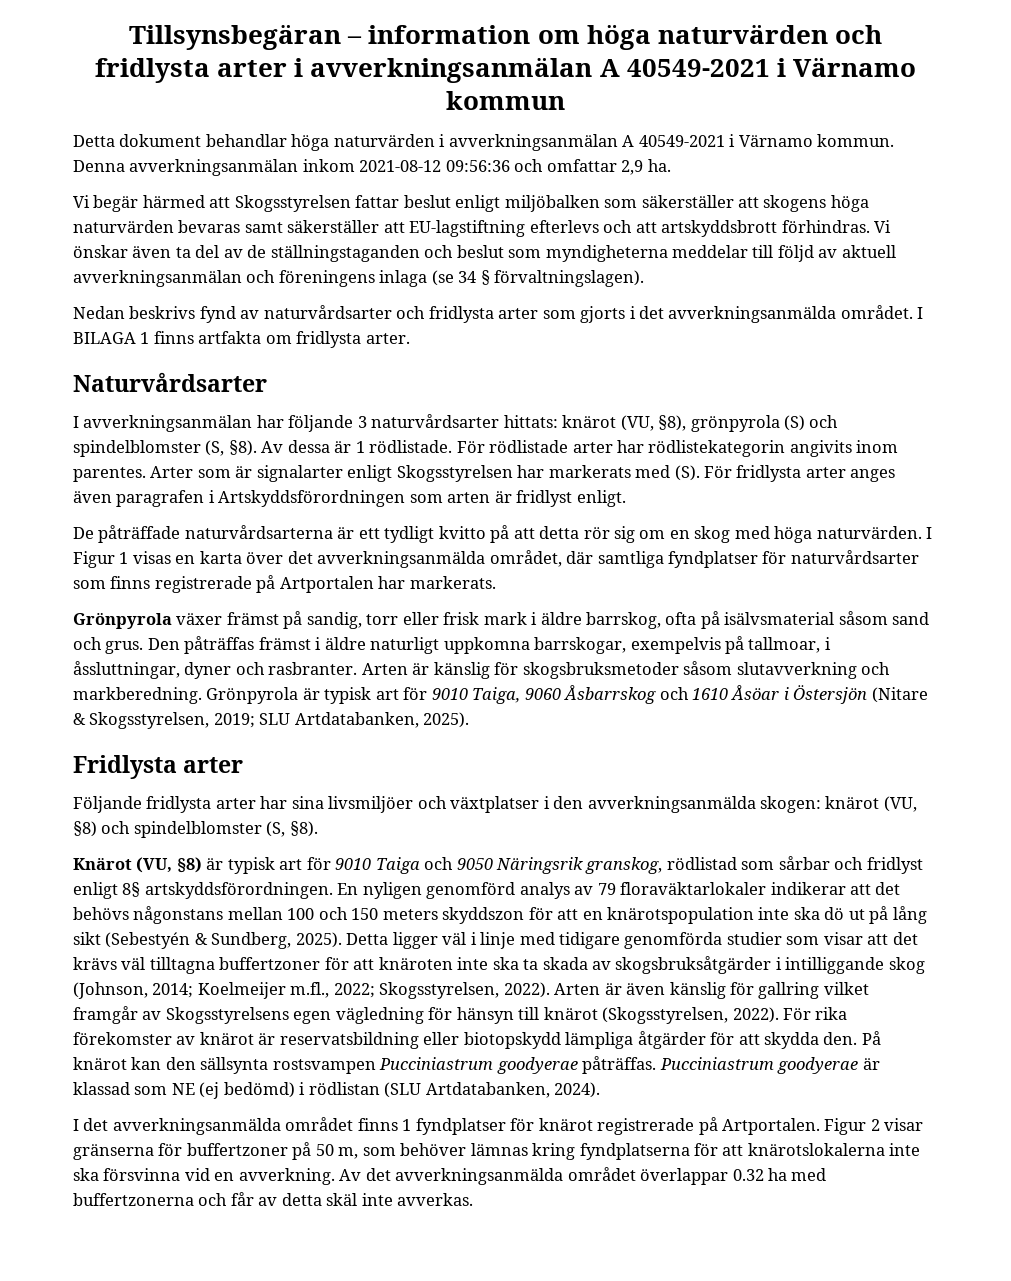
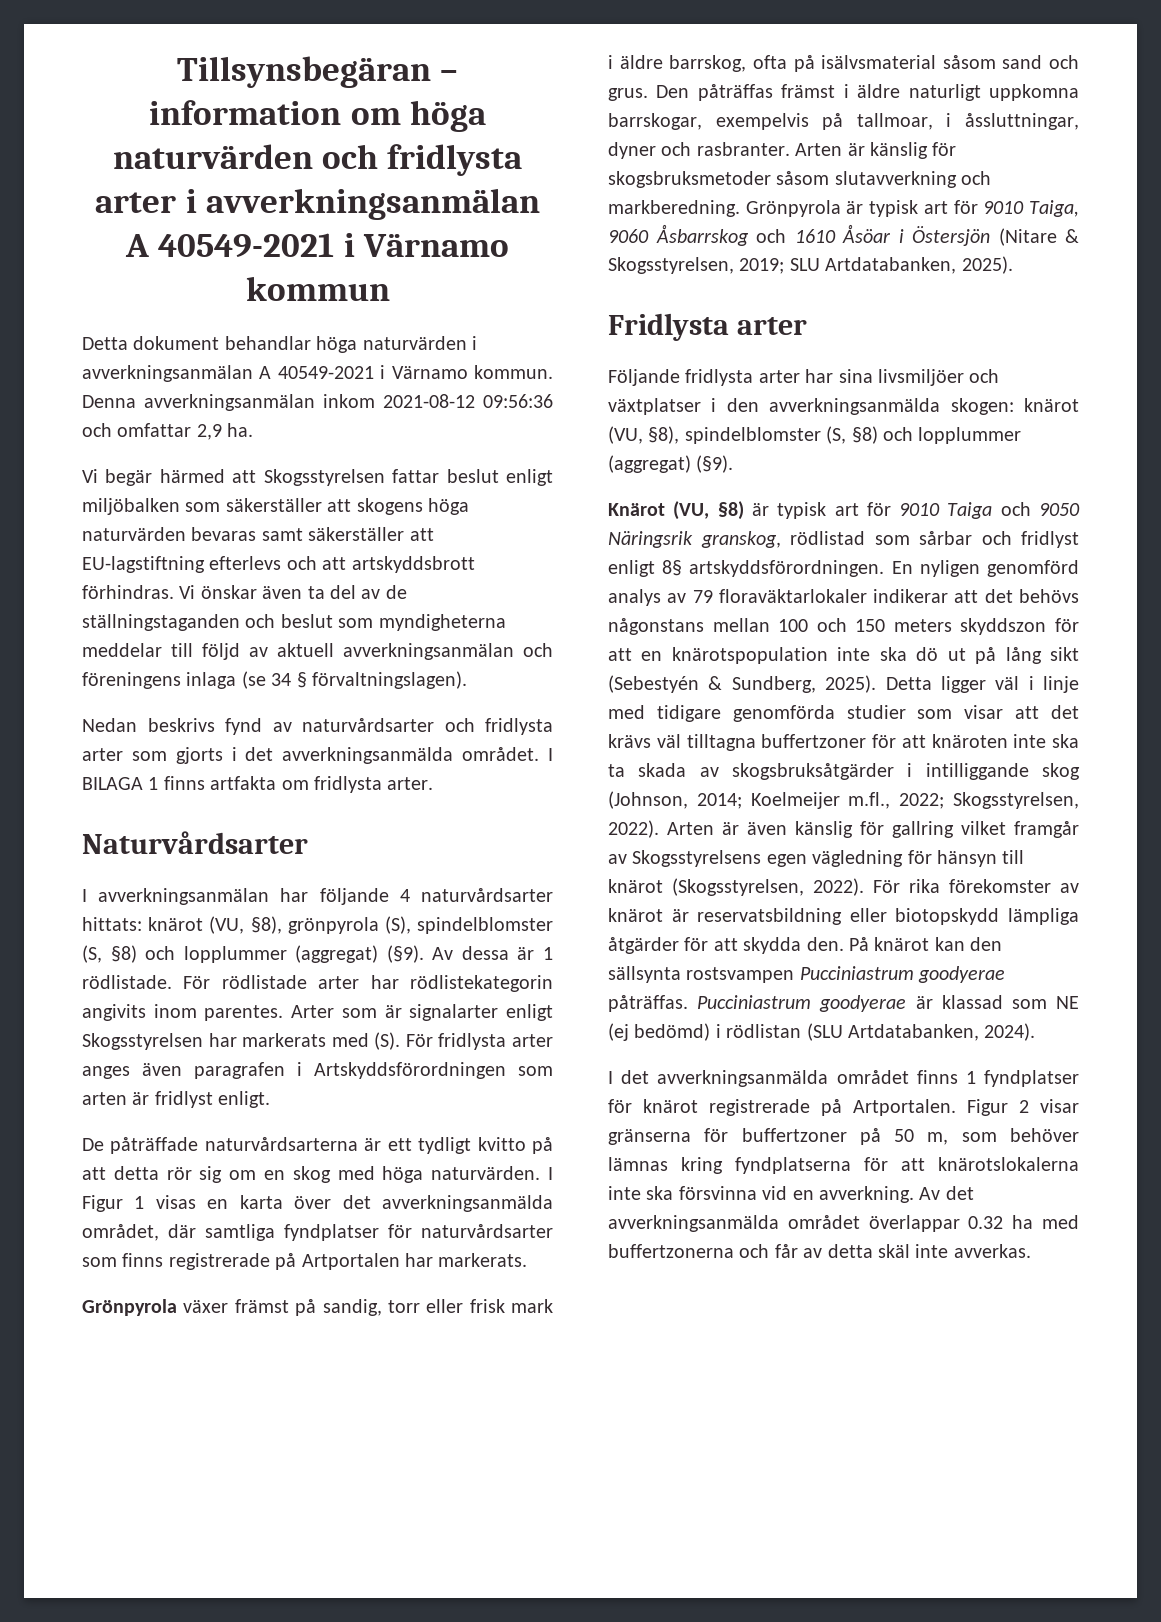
- I avverkningsanmälan har följande 3 naturvårdsarter hittats: knärot (VU, §8), grönpyrola (S) och spindelblomster (S, §8).
+ I avverkningsanmälan har följande 4 naturvårdsarter hittats: knärot (VU, §8), grönpyrola (S), spindelblomster (S, §8) och lopplummer (aggregat) (§9).
- Följande fridlysta arter har sina livsmiljöer och växtplatser i den avverkningsanmälda skogen: knärot (VU, §8) och spindelblomster (S, §8).
+ Följande fridlysta arter har sina livsmiljöer och växtplatser i den avverkningsanmälda skogen: knärot (VU, §8), spindelblomster (S, §8) och lopplummer (aggregat) (§9).

